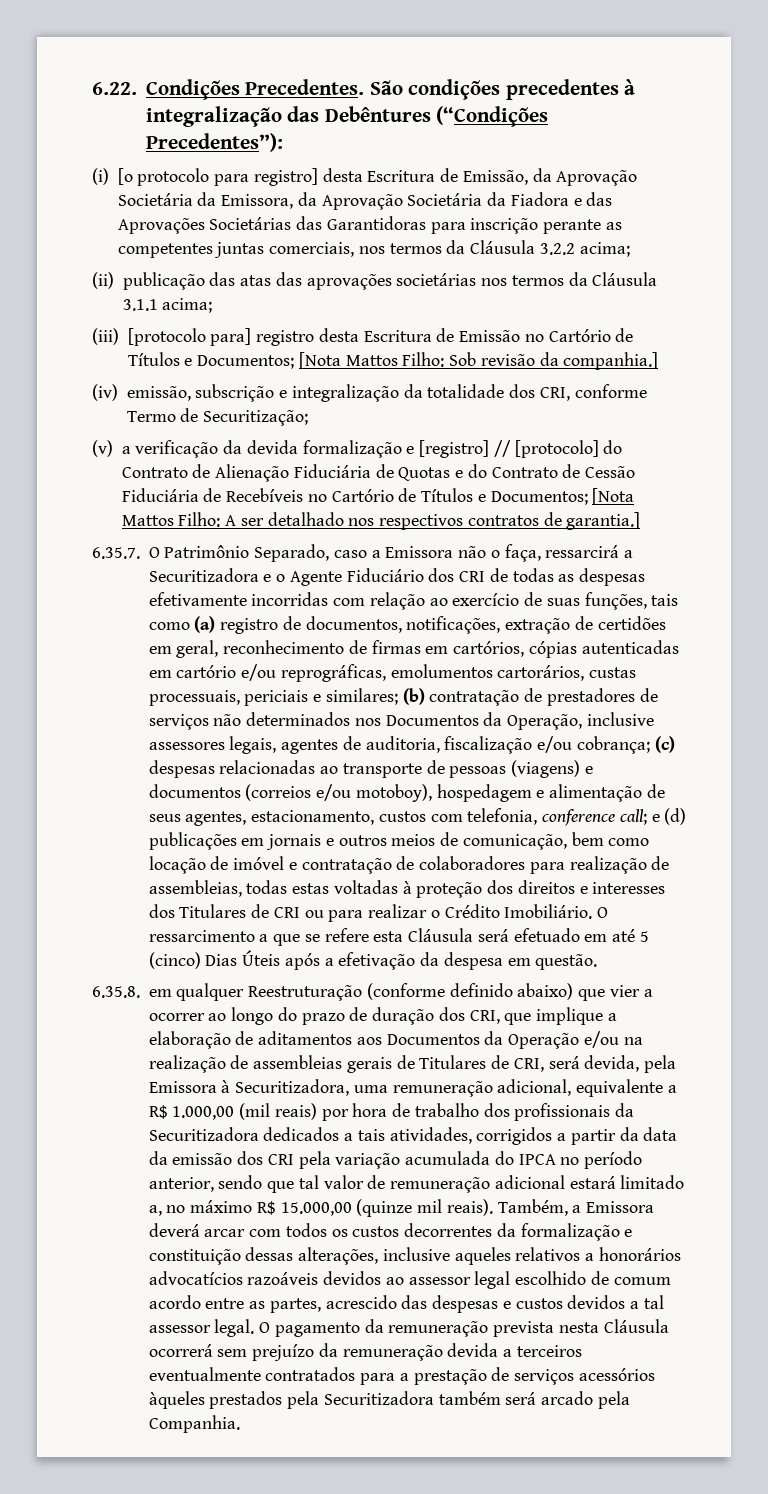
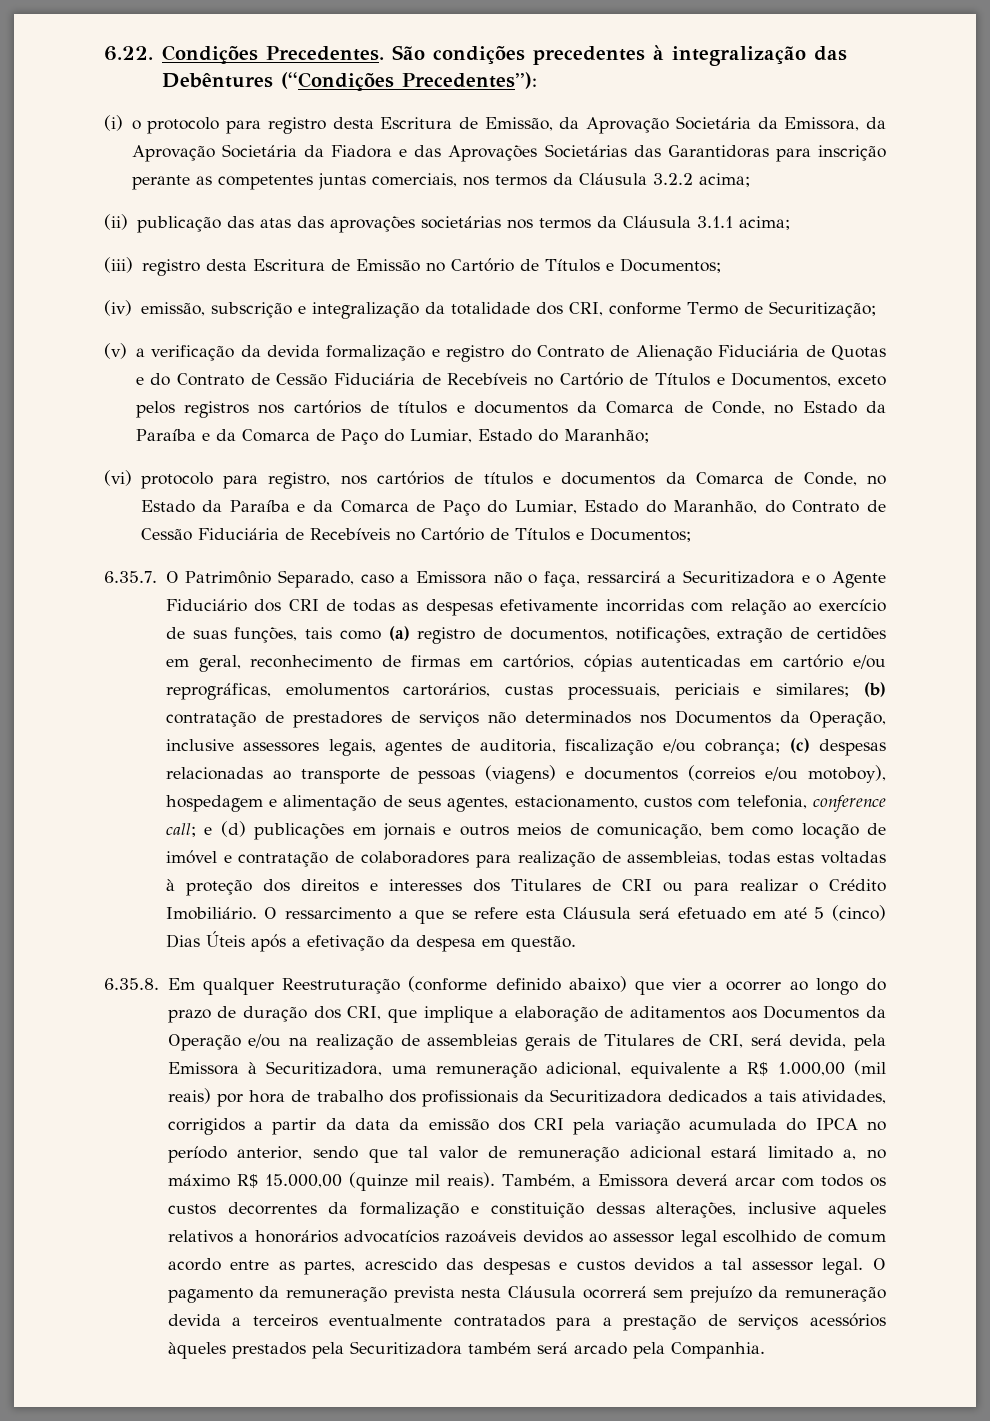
- (i) [o protocolo para registro] desta Escritura de Emissão, da Aprovação Societária da Emissora, da Aprovação Societária da Fiadora e das Aprovações Societárias das Garantidoras para inscrição perante as competentes juntas comerciais, nos termos da Cláusula 3.2.2 acima;
+ (i) o protocolo para registro desta Escritura de Emissão, da Aprovação Societária da Emissora, da Aprovação Societária da Fiadora e das Aprovações Societárias das Garantidoras para inscrição perante as competentes juntas comerciais, nos termos da Cláusula 3.2.2 acima;
- (iii) [protocolo para] registro desta Escritura de Emissão no Cartório de Títulos e Documentos; [Nota Mattos Filho: Sob revisão da companhia.]
+ (iii) registro desta Escritura de Emissão no Cartório de Títulos e Documentos;
- (v) a verificação da devida formalização e [registro] // [protocolo] do Contrato de Alienação Fiduciária de Quotas e do Contrato de Cessão Fiduciária de Recebíveis no Cartório de Títulos e Documentos; [Nota Mattos Filho: A ser detalhado nos respectivos contratos de garantia.]
+ (v) a verificação da devida formalização e registro do Contrato de Alienação Fiduciária de Quotas e do Contrato de Cessão Fiduciária de Recebíveis no Cartório de Títulos e Documentos, exceto pelos registros nos cartórios de títulos e documentos da Comarca de Conde, no Estado da Paraíba e da Comarca de Paço do Lumiar, Estado do Maranhão;
+ (vi) protocolo para registro, nos cartórios de títulos e documentos da Comarca de Conde, no Estado da Paraíba e da Comarca de Paço do Lumiar, Estado do Maranhão, do Contrato de Cessão Fiduciária de Recebíveis no Cartório de Títulos e Documentos;
- 6.35.8. em qualquer Reestruturação (conforme definido abaixo) que vier a ocorrer ao longo do prazo de duração dos CRI, que implique a elaboração de aditamentos aos Documentos da Operação e/ou na realização de assembleias gerais de Titulares de CRI, será devida, pela Emissora à Securitizadora, uma remuneração adicional, equivalente a R$ 1.000,00 (mil reais) por hora de trabalho dos profissionais da Securitizadora dedicados a tais atividades, corrigidos a partir da data da emissão dos CRI pela variação acumulada do IPCA no período anterior, sendo que tal valor de remuneração adicional estará limitado a, no máximo R$ 15.000,00 (quinze mil reais).
+ 6.35.8. Em qualquer Reestruturação (conforme definido abaixo) que vier a ocorrer ao longo do prazo de duração dos CRI, que implique a elaboração de aditamentos aos Documentos da Operação e/ou na realização de assembleias gerais de Titulares de CRI, será devida, pela Emissora à Securitizadora, uma remuneração adicional, equivalente a R$ 1.000,00 (mil reais) por hora de trabalho dos profissionais da Securitizadora dedicados a tais atividades, corrigidos a partir da data da emissão dos CRI pela variação acumulada do IPCA no período anterior, sendo que tal valor de remuneração adicional estará limitado a, no máximo R$ 15.000,00 (quinze mil reais).

